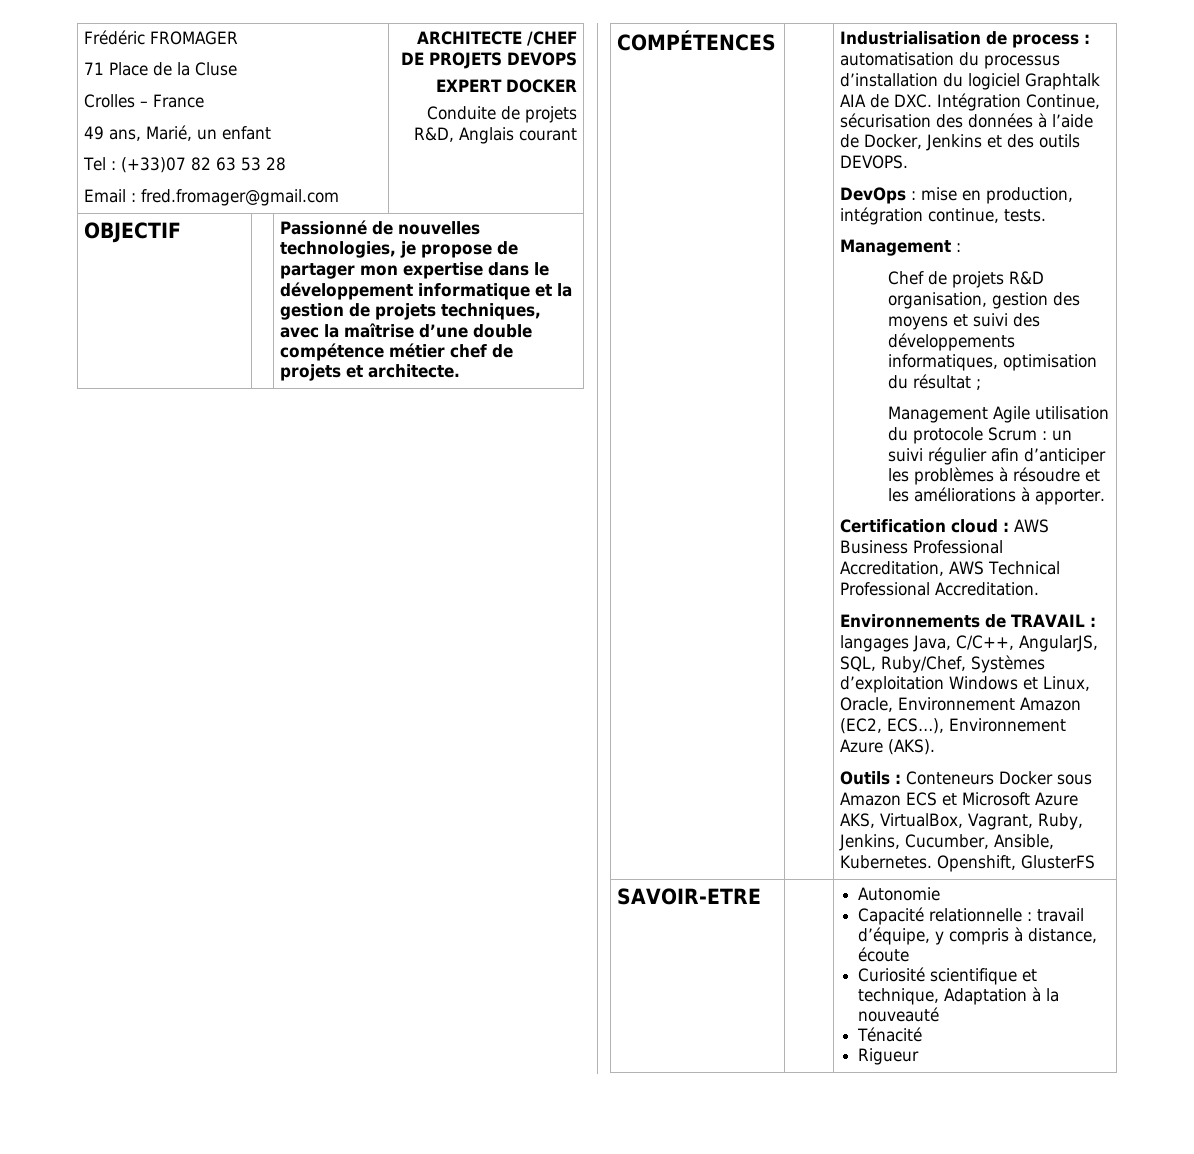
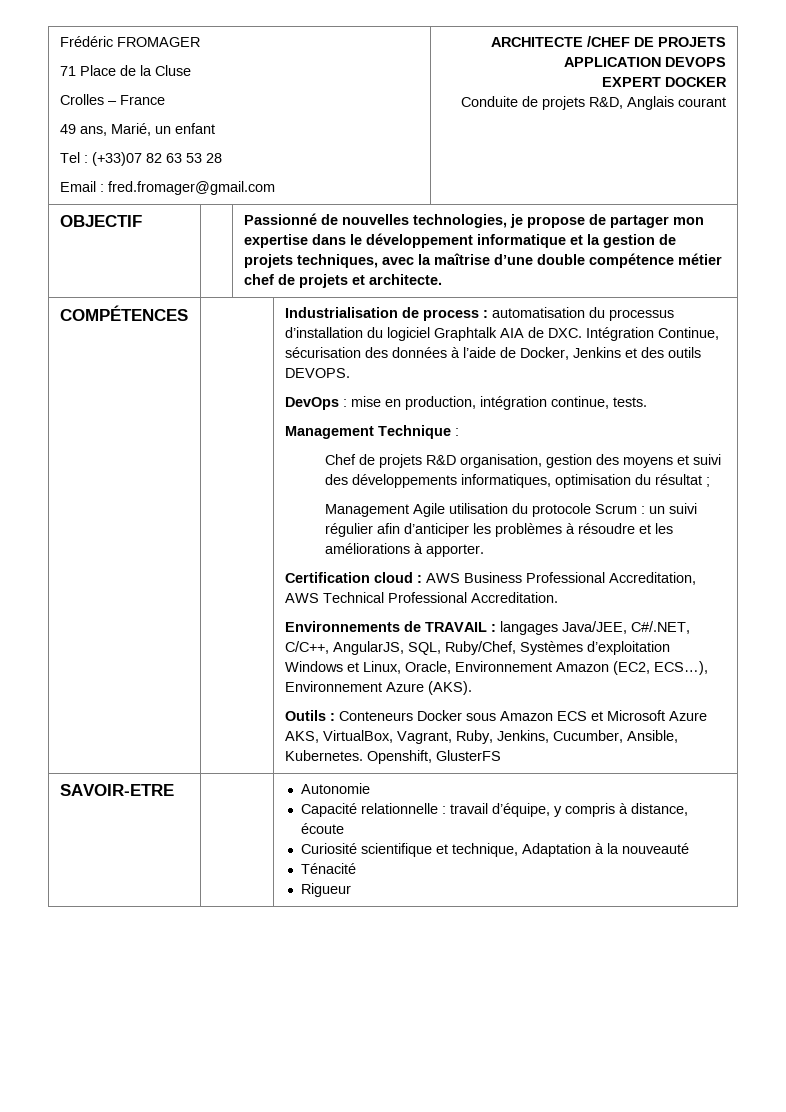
  Frédéric FROMAGER
  71 Place de la Cluse
  Crolles – France
  49 ans, Marié, un enfant
  Tel : (+33)07 82 63 53 28
- Email : fred.fromager@gmail.com | ARCHITECTE /CHEF DE PROJETS DEVOPS
+ Email : fred.fromager@gmail.com | ARCHITECTE /CHEF DE PROJETS APPLICATION DEVOPS
- Management :
+ Management Technique :
- Environnements de TRAVAIL : langages Java, C/C++, AngularJS, SQL, Ruby/Chef, Systèmes d’exploitation Windows et Linux, Oracle, Environnement Amazon (EC2, ECS…), Environnement Azure (AKS).
+ Environnements de TRAVAIL : langages Java/JEE, C#/.NET, C/C++, AngularJS, SQL, Ruby/Chef, Systèmes d’exploitation Windows et Linux, Oracle, Environnement Amazon (EC2, ECS…), Environnement Azure (AKS).

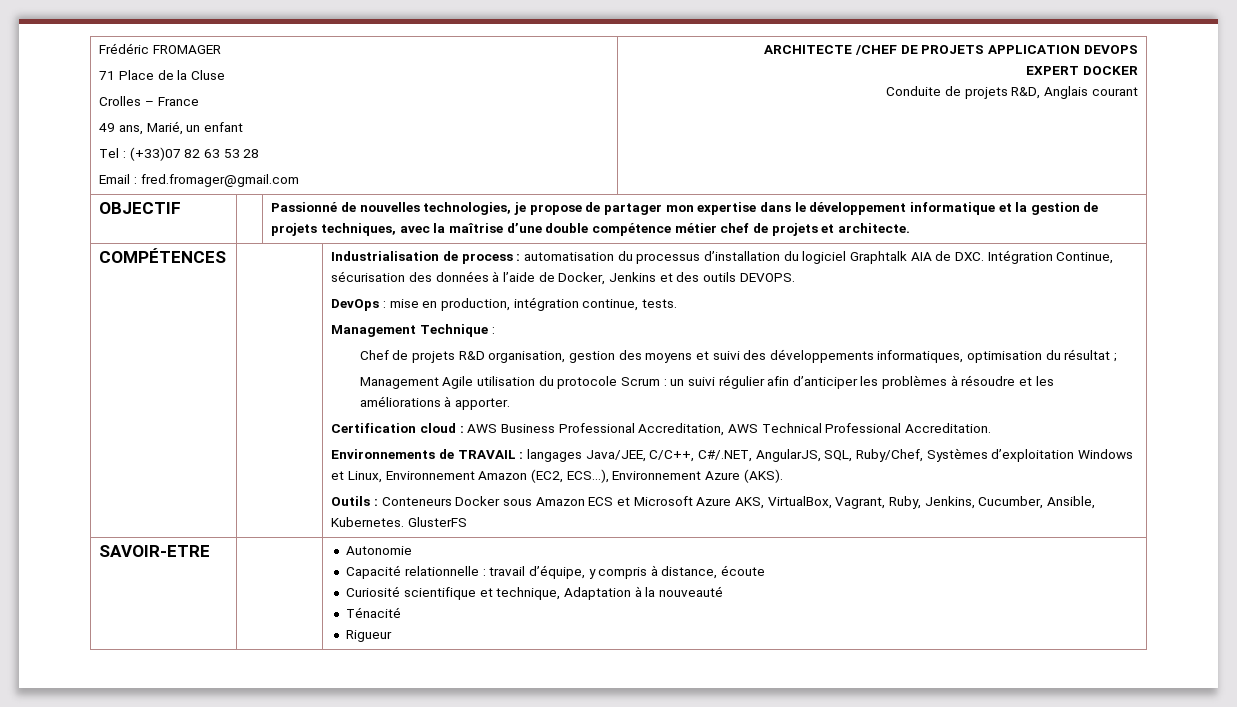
- Environnements de TRAVAIL : langages Java/JEE, C#/.NET, C/C++, AngularJS, SQL, Ruby/Chef, Systèmes d’exploitation Windows et Linux, Oracle, Environnement Amazon (EC2, ECS…), Environnement Azure (AKS).
+ Environnements de TRAVAIL : langages Java/JEE, C/C++, C#/.NET, AngularJS, SQL, Ruby/Chef, Systèmes d’exploitation Windows et Linux, Environnement Amazon (EC2, ECS…), Environnement Azure (AKS).
- Openshift, GlusterFS
+ GlusterFS

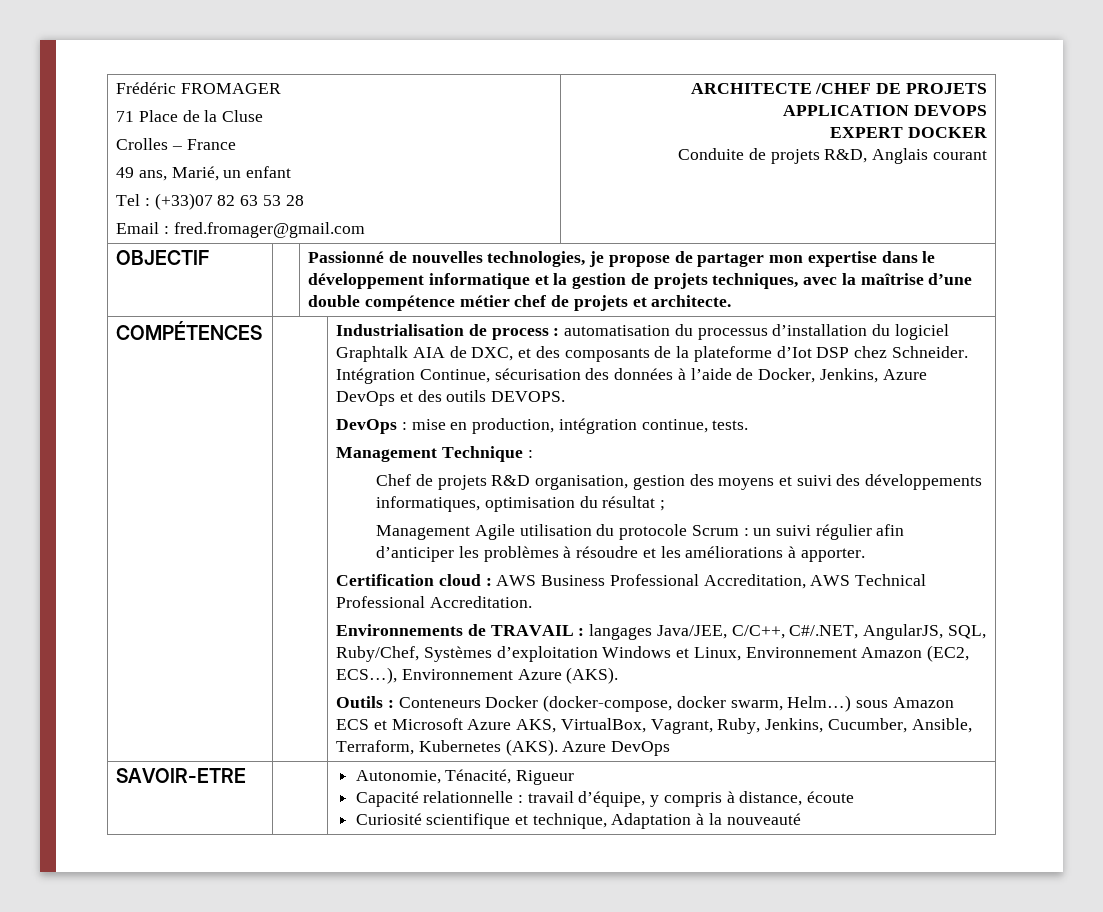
- Industrialisation de process : automatisation du processus d’installation du logiciel Graphtalk AIA de DXC. Intégration Continue, sécurisation des données à l’aide de Docker, Jenkins et des outils DEVOPS.
+ Industrialisation de process : automatisation du processus d’installation du logiciel Graphtalk AIA de DXC, et des composants de la plateforme d’Iot DSP chez Schneider. Intégration Continue, sécurisation des données à l’aide de Docker, Jenkins, Azure DevOps et des outils DEVOPS.
- Outils : Conteneurs Docker sous Amazon ECS et Microsoft Azure AKS, VirtualBox, Vagrant, Ruby, Jenkins, Cucumber, Ansible, Kubernetes. GlusterFS
- SAVOIR-ETRE | | Autonomie
+ Outils : Conteneurs Docker (docker-compose, docker swarm, Helm…) sous Amazon ECS et Microsoft Azure AKS, VirtualBox, Vagrant, Ruby, Jenkins, Cucumber, Ansible, Terraform, Kubernetes (AKS). Azure DevOps
+ SAVOIR-ETRE | | Autonomie, Ténacité, Rigueur
  Capacité relationnelle : travail d’équipe, y compris à distance, écoute
  Curiosité scientifique et technique, Adaptation à la nouveauté
- Ténacité
- Rigueur

